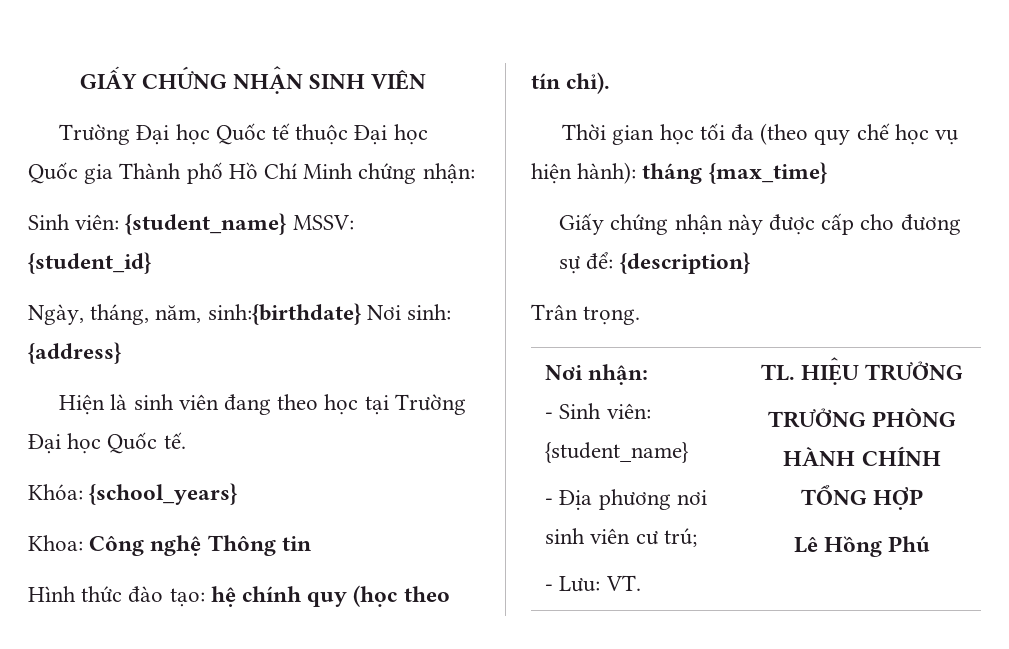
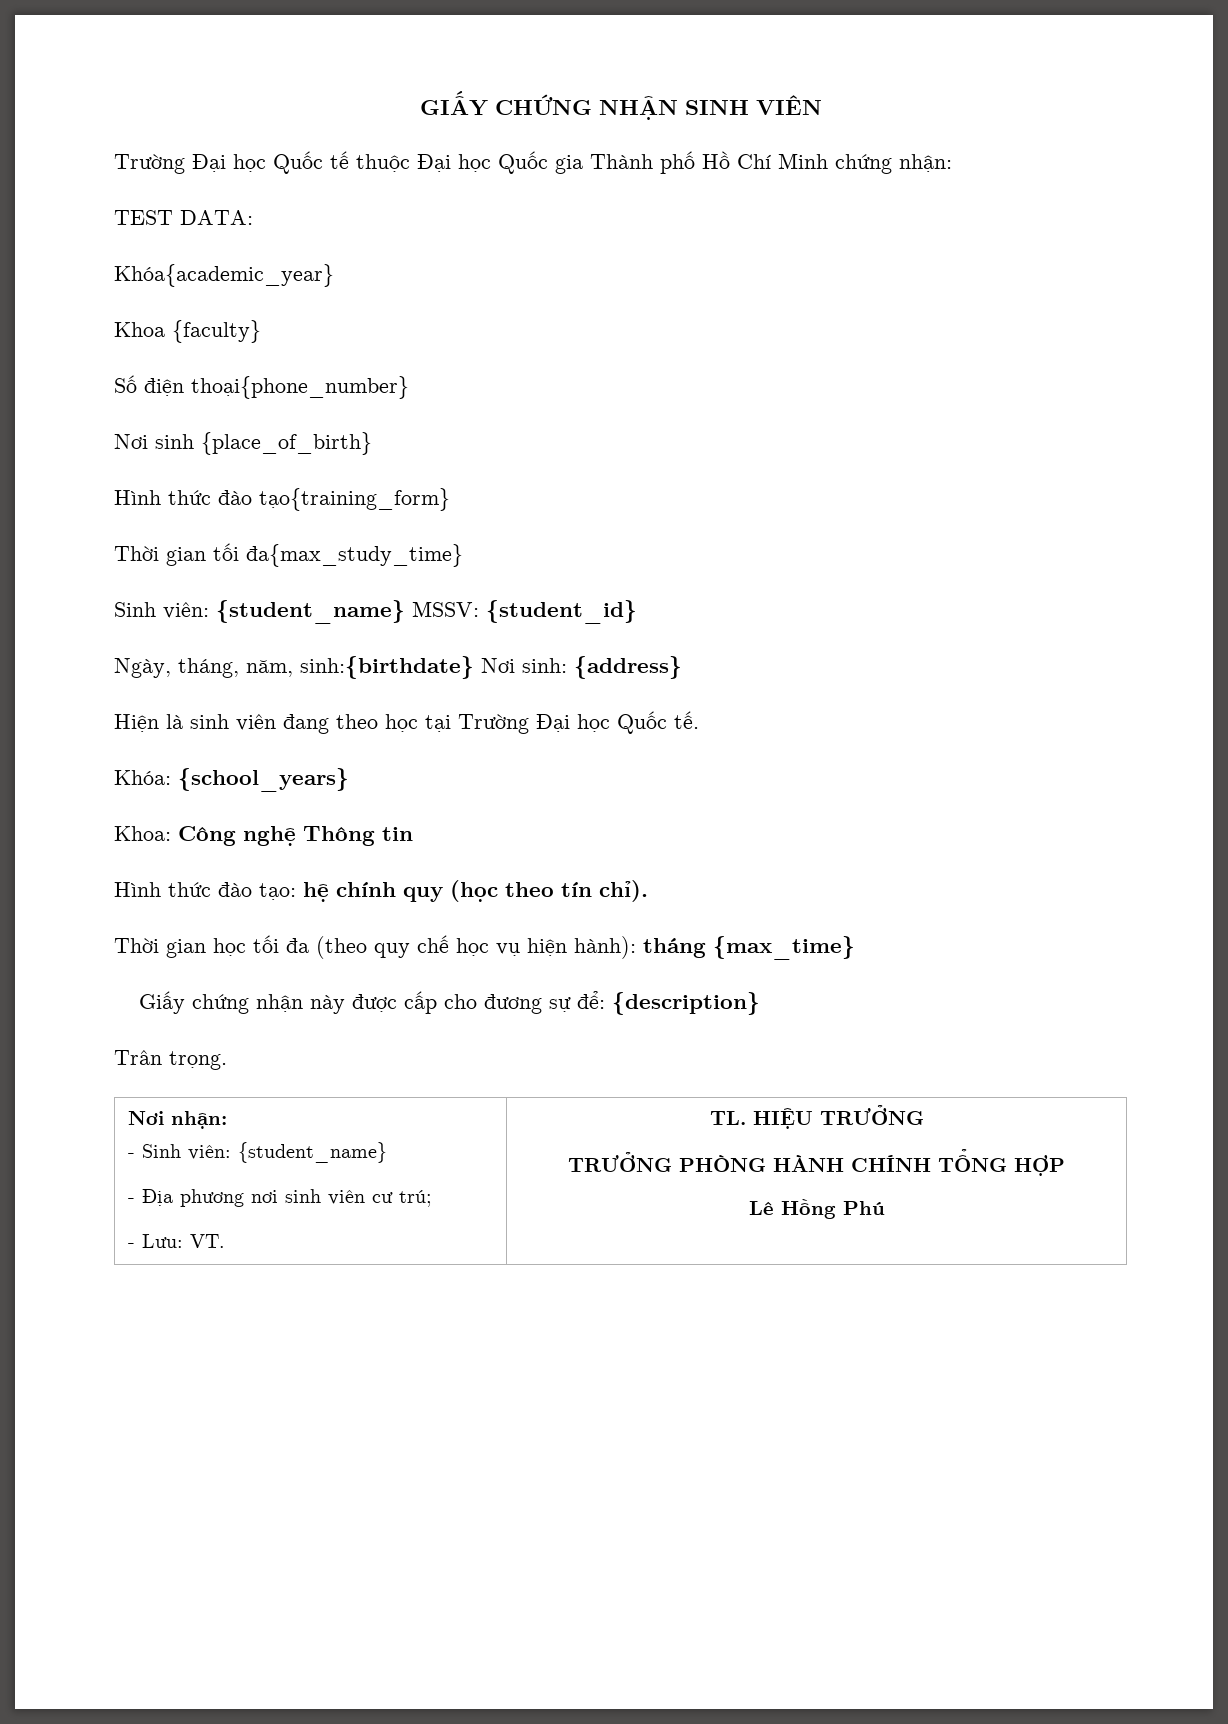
+ TEST DATA:
+ Khóa{academic_year}
+ Khoa {faculty}
+ Số điện thoại{phone_number}
+ Nơi sinh {place_of_birth}
+ Hình thức đào tạo{training_form}
+ Thời gian tối đa{max_study_time}

